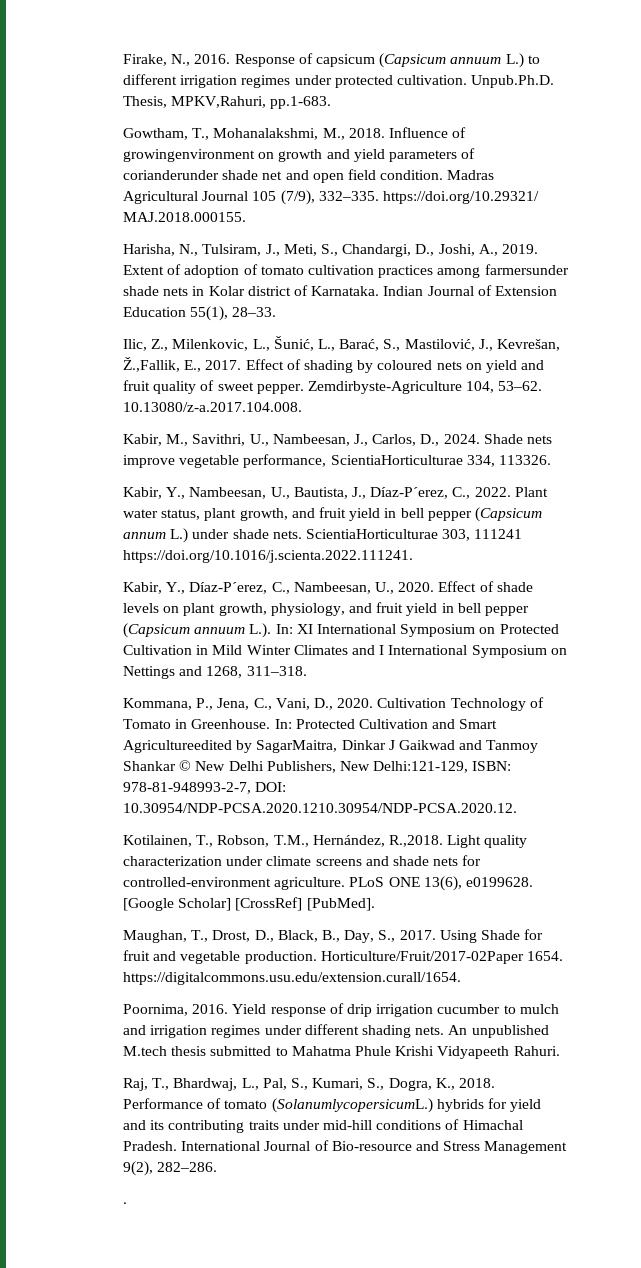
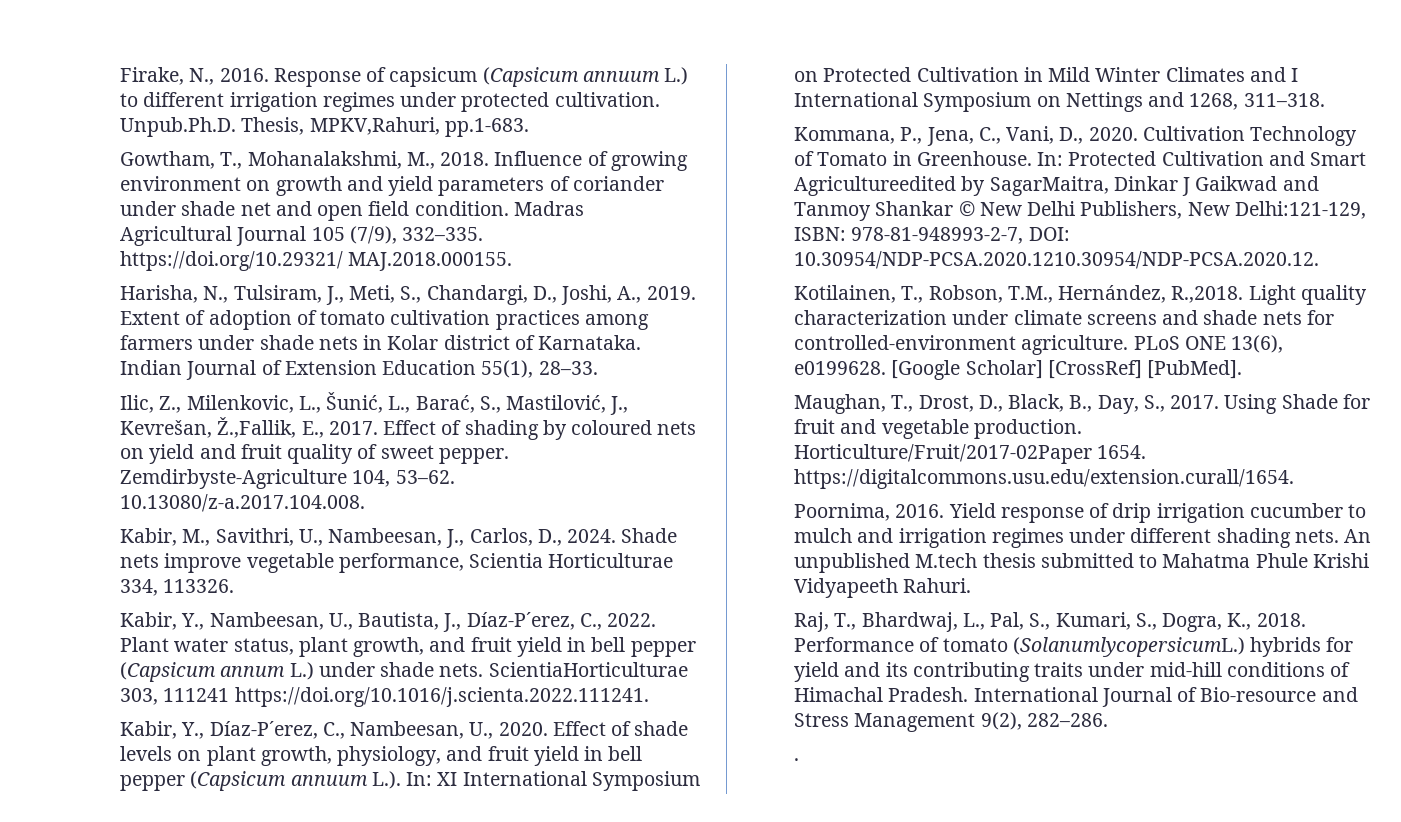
- Influence of growingenvironment on growth and yield parameters of corianderunder shade net and open field condition.
+ Influence of growing environment on growth and yield parameters of coriander under shade net and open field condition.
- Extent of adoption of tomato cultivation practices among farmersunder shade nets in Kolar district of Karnataka.
+ Extent of adoption of tomato cultivation practices among farmers under shade nets in Kolar district of Karnataka.
- Shade nets improve vegetable performance, ScientiaHorticulturae 334, 113326.
+ Shade nets improve vegetable performance, Scientia Horticulturae 334, 113326.

